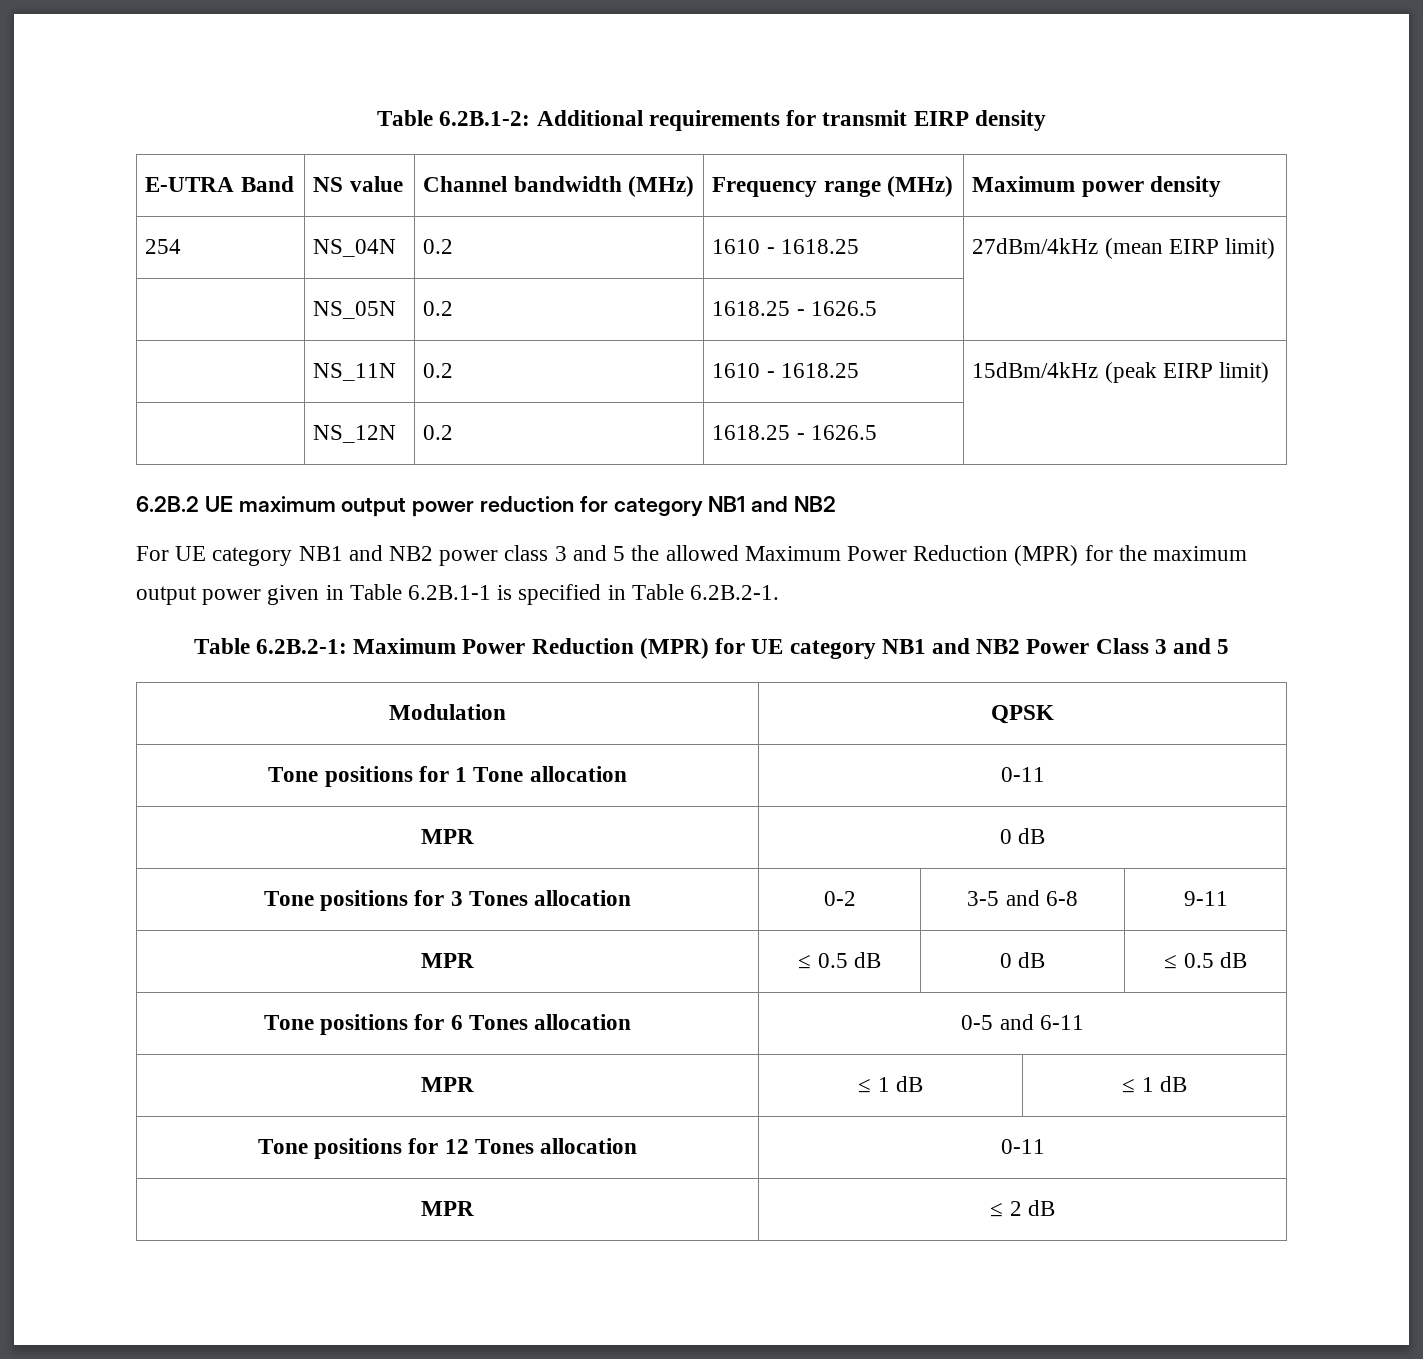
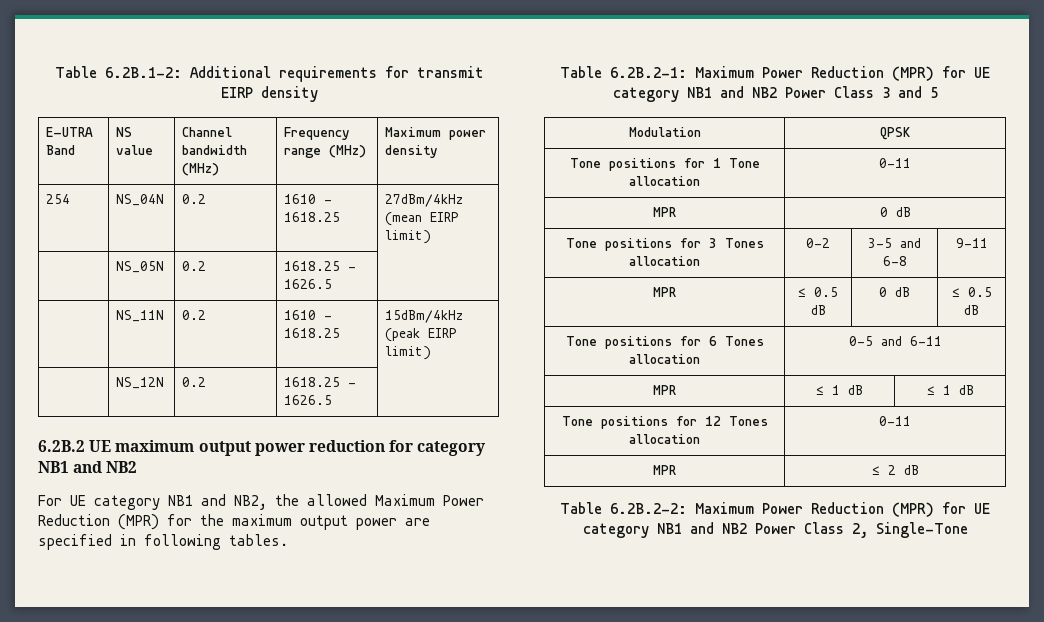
- For UE category NB1 and NB2 power class 3 and 5 the allowed Maximum Power Reduction (MPR) for the maximum output power given in Table 6.2B.1-1 is specified in Table 6.2B.2-1.
+ For UE category NB1 and NB2, the allowed Maximum Power Reduction (MPR) for the maximum output power are specified in following tables.
+ Table 6.2B.2-2: Maximum Power Reduction (MPR) for UE category NB1 and NB2 Power Class 2, Single-Tone

